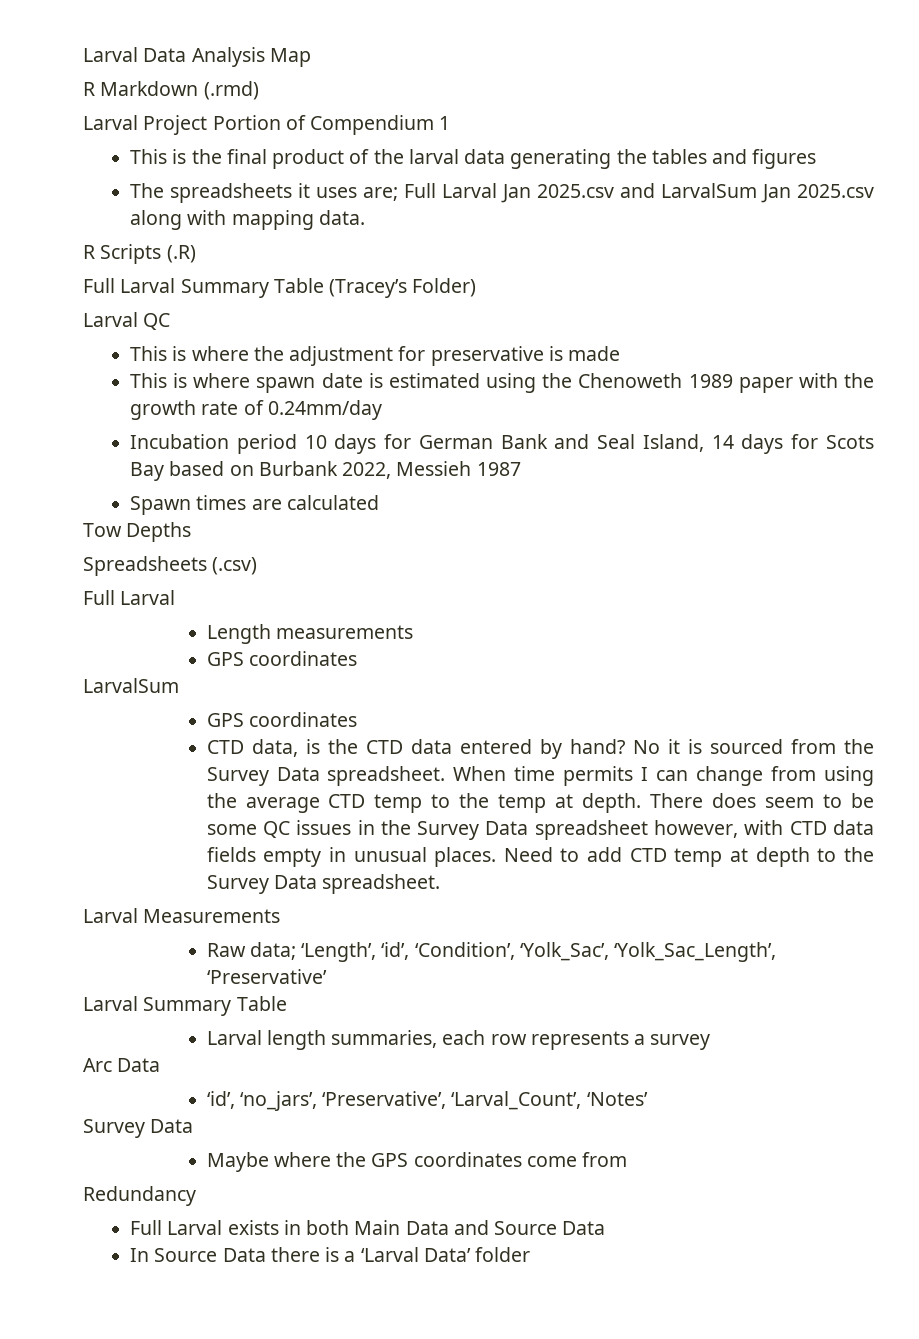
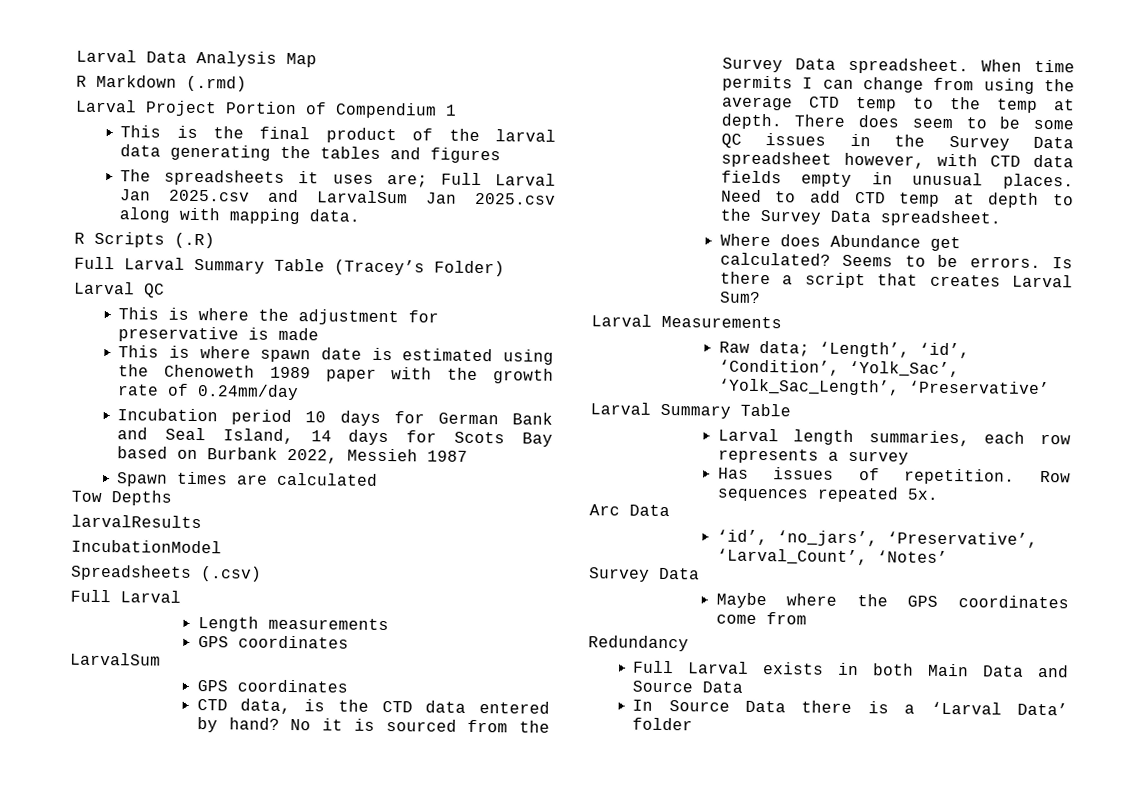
+ larvalResults
+ IncubationModel
+ Where does Abundance get calculated? Seems to be errors. Is there a script that creates Larval Sum?
+ Has issues of repetition. Row sequences repeated 5x.

